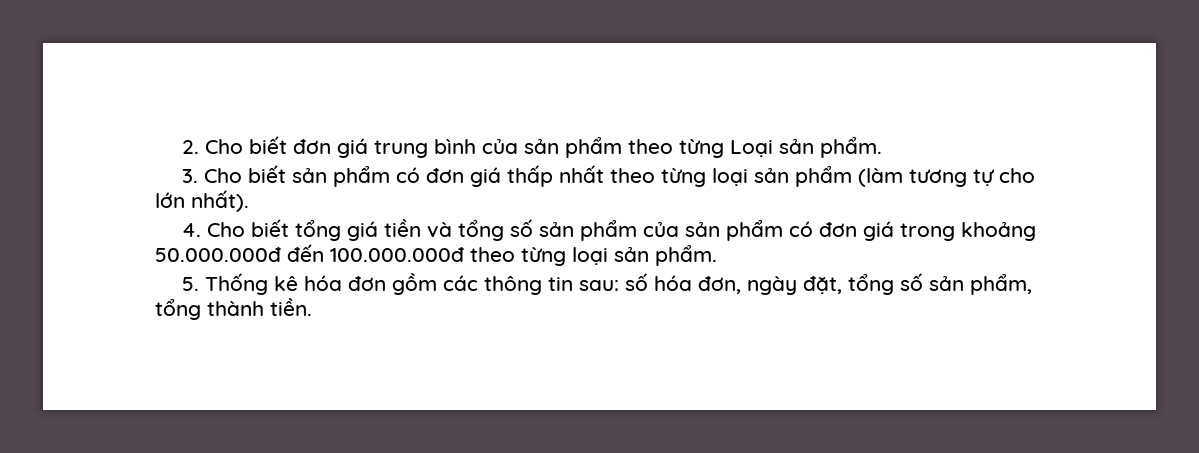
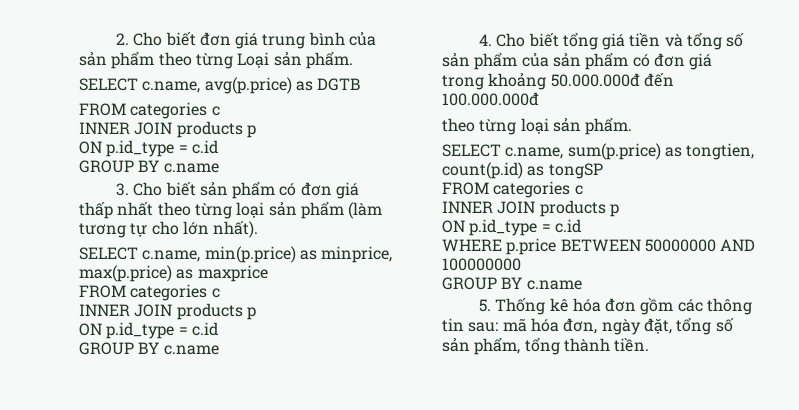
+ SELECT c.name, avg(p.price) as DGTB
+ FROM categories c
+ INNER JOIN products p
+ ON p.id_type = c.id
+ GROUP BY c.name
+ SELECT c.name, min(p.price) as minprice, max(p.price) as maxprice
+ FROM categories c
+ INNER JOIN products p
+ ON p.id_type = c.id
+ GROUP BY c.name
- 4. Cho biết tổng giá tiền và tổng số sản phẩm của sản phẩm có đơn giá trong khoảng 50.000.000đ đến 100.000.000đ theo từng loại sản phẩm.
+ 4. Cho biết tổng giá tiền và tổng số sản phẩm của sản phẩm có đơn giá trong khoảng 50.000.000đ đến 100.000.000đ
+ theo từng loại sản phẩm.
+ SELECT c.name, sum(p.price) as tongtien, count(p.id) as tongSP
+ FROM categories c
+ INNER JOIN products p
+ ON p.id_type = c.id
+ WHERE p.price BETWEEN 50000000 AND 100000000
+ GROUP BY c.name
- 5. Thống kê hóa đơn gồm các thông tin sau: số hóa đơn, ngày đặt, tổng số sản phẩm, tổng thành tiền.
+ 5. Thống kê hóa đơn gồm các thông tin sau: mã hóa đơn, ngày đặt, tổng số sản phẩm, tổng thành tiền.

